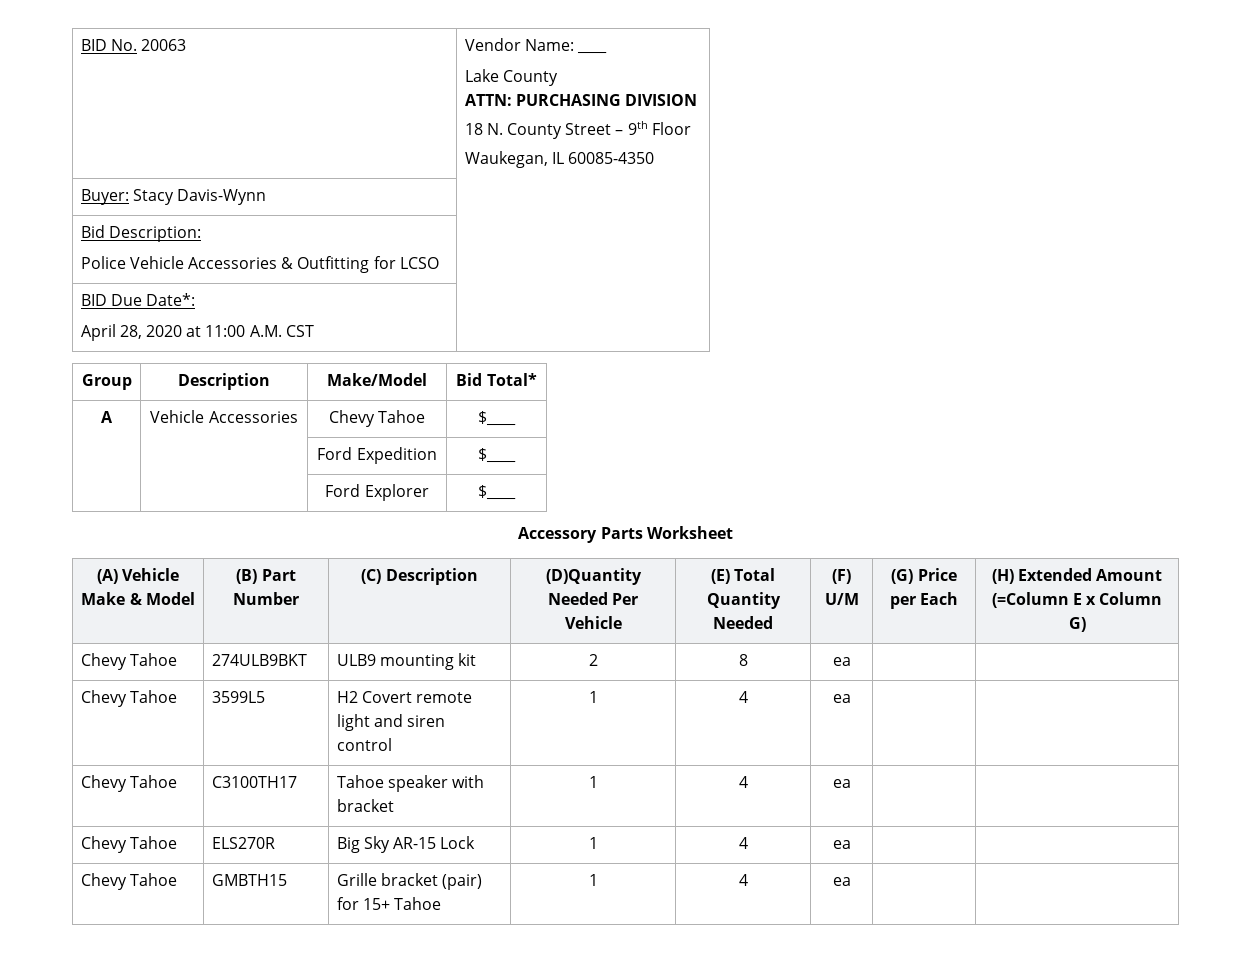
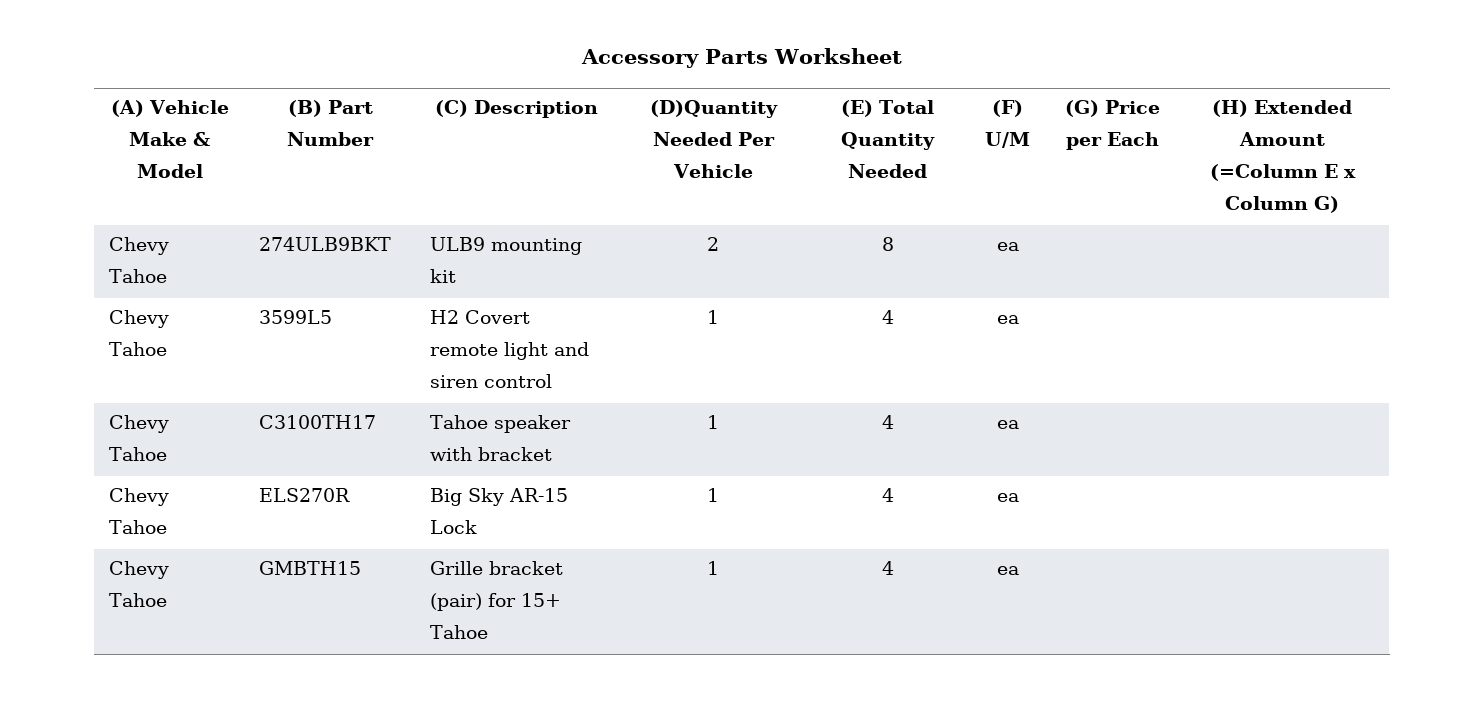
- BID No. 20063 | Vendor Name: ____
- Lake County
- ATTN: PURCHASING DIVISION
- 18 N. County Street – 9th Floor
- Waukegan, IL 60085-4350
- Buyer: Stacy Davis-Wynn |
- Bid Description:
- Police Vehicle Accessories & Outfitting for LCSO |
- BID Due Date*:
- April 28, 2020 at 11:00 A.M. CST |
- Group | Description | Make/Model | Bid Total*
- A | Vehicle Accessories | Chevy Tahoe | $____
- | | Ford Expedition | $____
- | | Ford Explorer | $____

